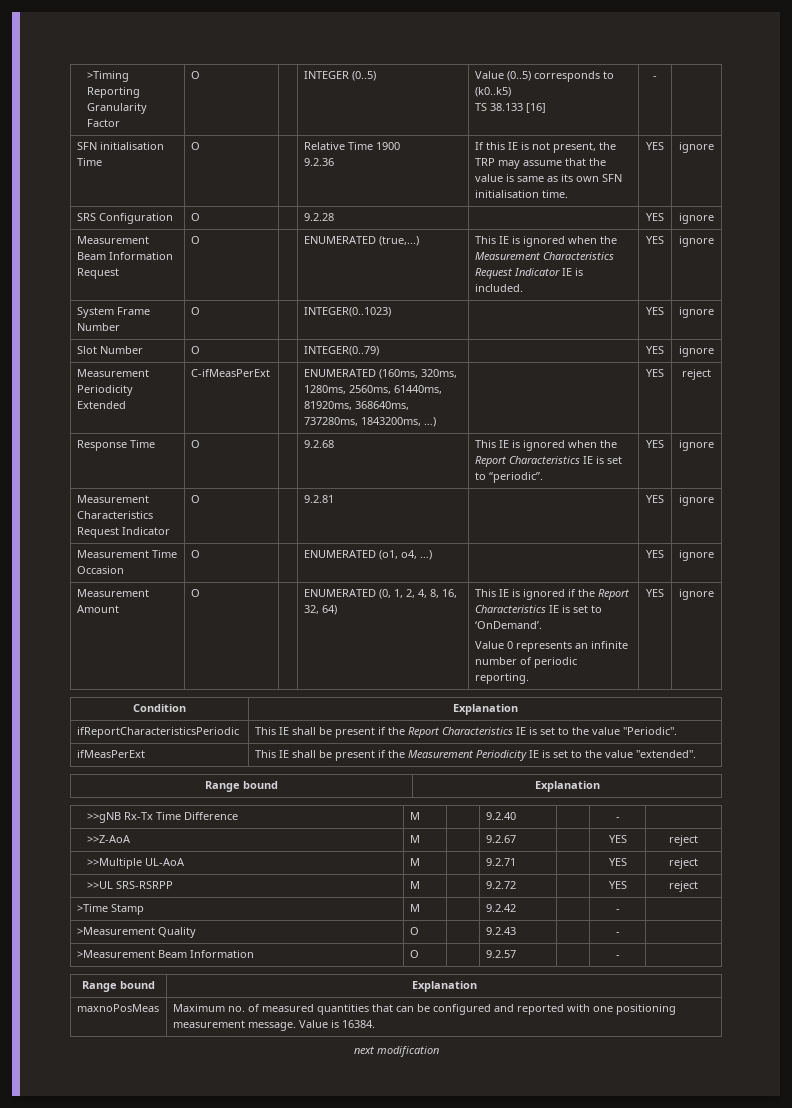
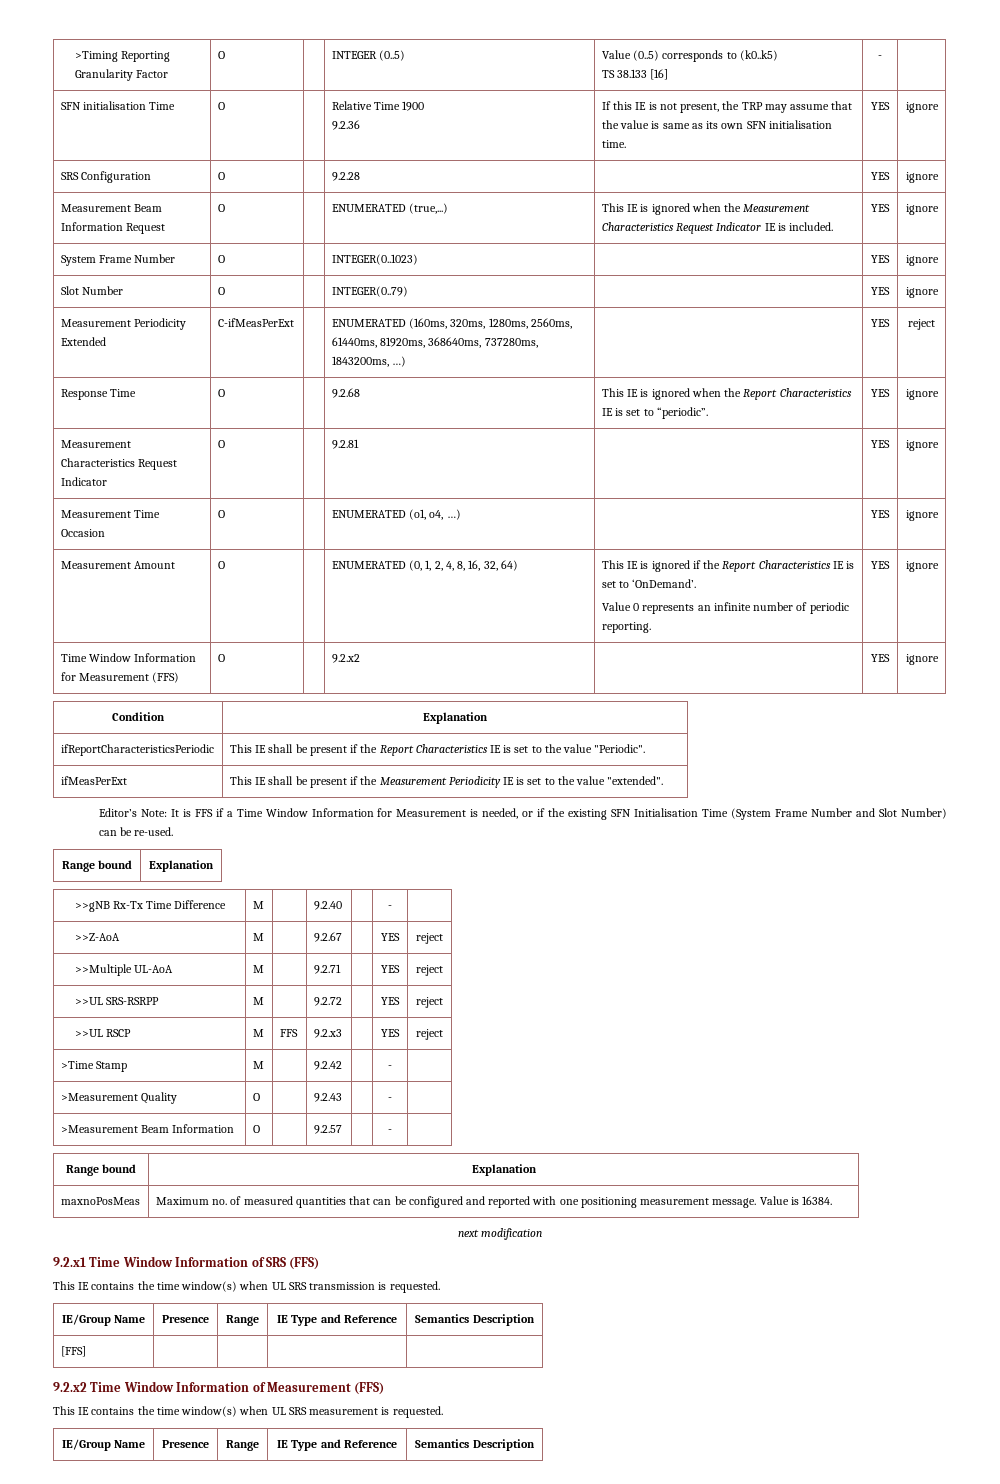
+ Time Window Information for Measurement (FFS) | O | | 9.2.x2 | | YES | ignore
+ Editor’s Note: It is FFS if a Time Window Information for Measurement is needed, or if the existing SFN Initialisation Time (System Frame Number and Slot Number) can be re-used.
+ >>UL RSCP | M | FFS | 9.2.x3 | | YES | reject
+ 9.2.x1 Time Window Information of SRS (FFS)
+ This IE contains the time window(s) when UL SRS transmission is requested.
+ IE/Group Name | Presence | Range | IE Type and Reference | Semantics Description
+ [FFS] | | | |
+ 9.2.x2 Time Window Information of Measurement (FFS)
+ This IE contains the time window(s) when UL SRS measurement is requested.
+ IE/Group Name | Presence | Range | IE Type and Reference | Semantics Description

